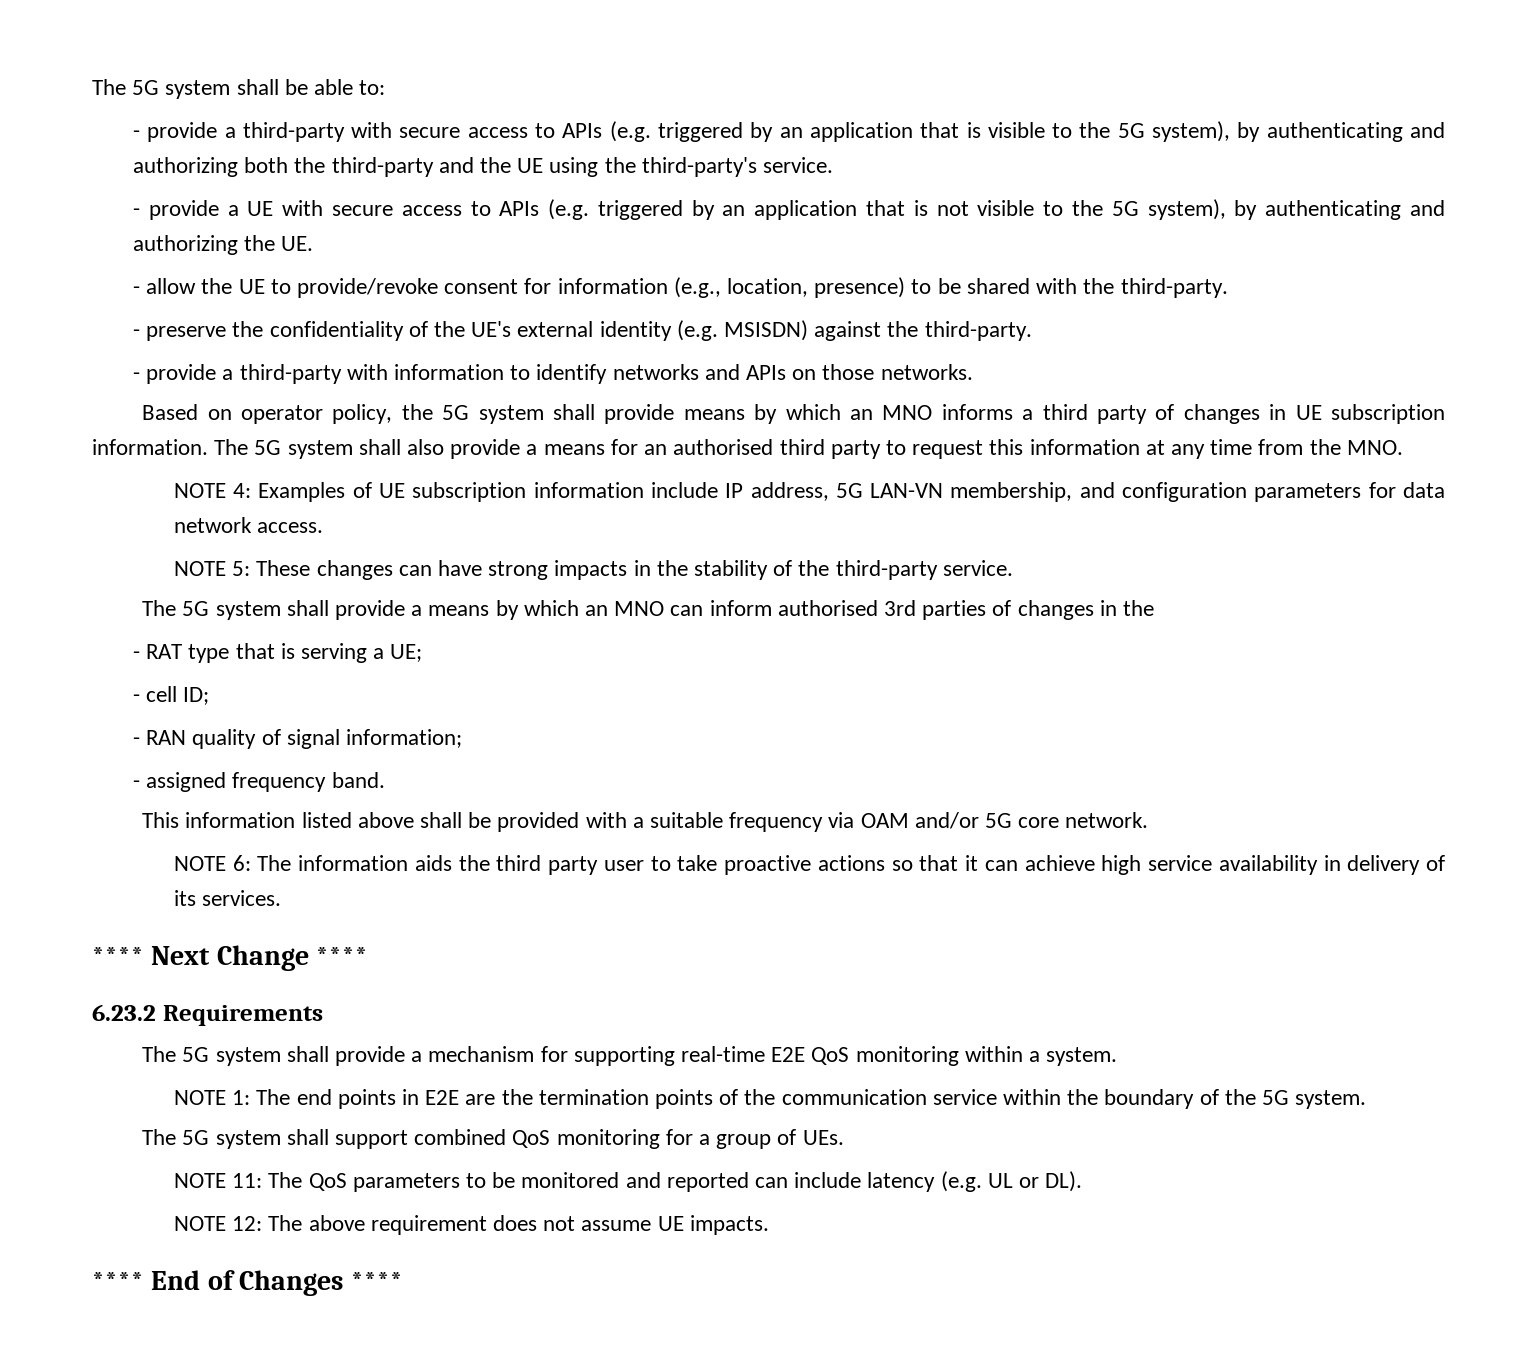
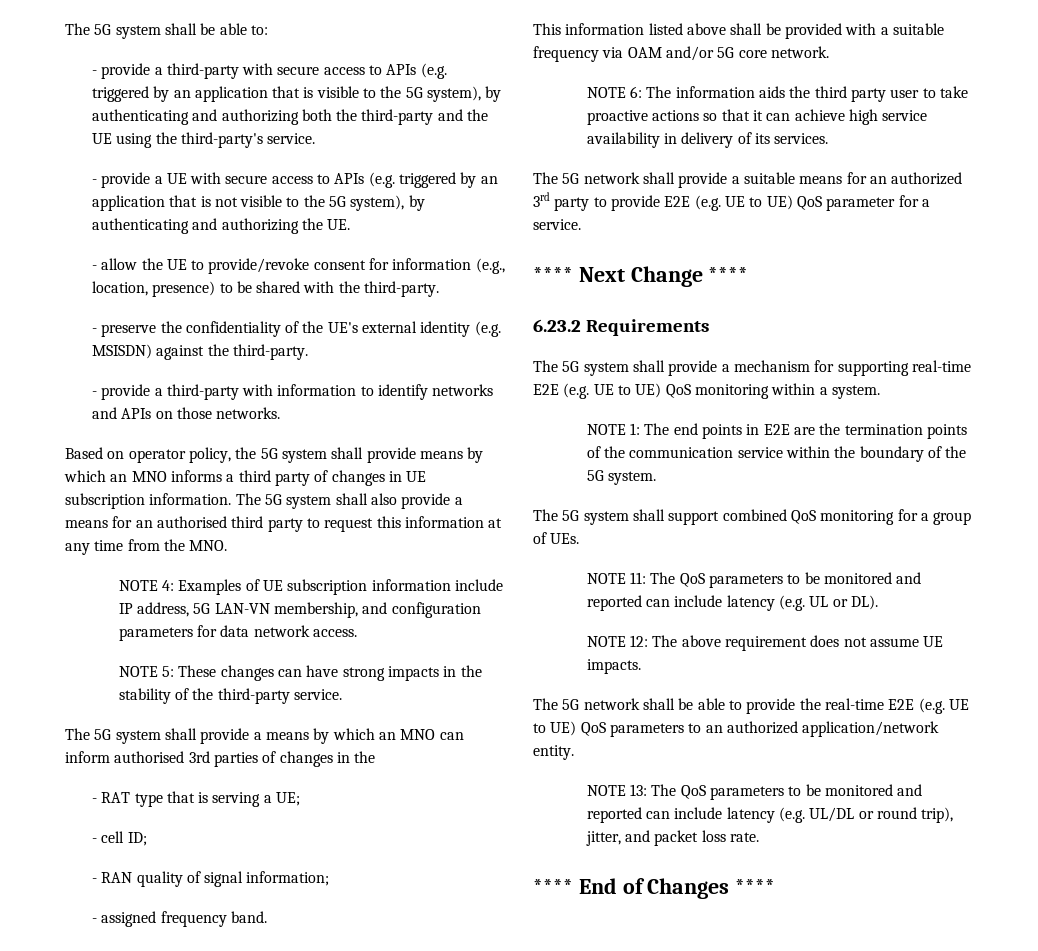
+ The 5G network shall provide a suitable means for an authorized 3rd party to provide E2E (e.g. UE to UE) QoS parameter for a service.
- The 5G system shall provide a mechanism for supporting real-time E2E QoS monitoring within a system.
+ The 5G system shall provide a mechanism for supporting real-time E2E (e.g. UE to UE) QoS monitoring within a system.
+ The 5G network shall be able to provide the real-time E2E (e.g. UE to UE) QoS parameters to an authorized application/network entity.
+ NOTE 13: The QoS parameters to be monitored and reported can include latency (e.g. UL/DL or round trip), jitter, and packet loss rate.

